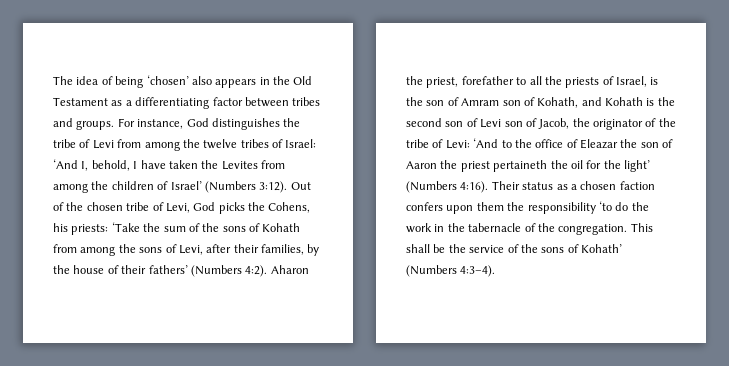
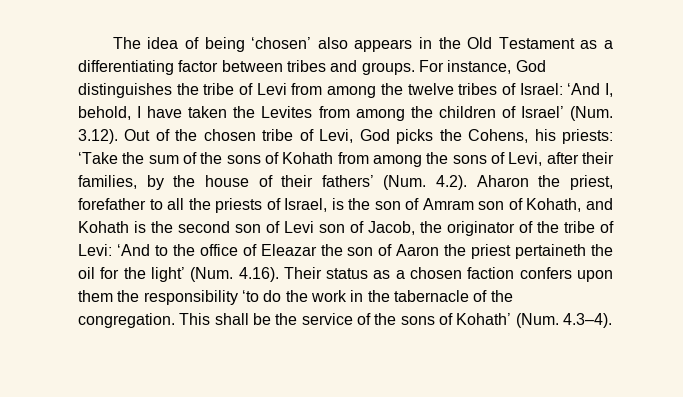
- ‘And I, behold, I have taken the Levites from among the children of Israel’ (Numbers 3:12). Out of the chosen tribe of Levi, God picks the Cohens, his priests:
+ ‘And I, behold, I have taken the Levites from among the children of Israel’ (Num. 3.12). Out of the chosen tribe of Levi, God picks the Cohens, his priests:
- ‘Take the sum of the sons of Kohath from among the sons of Levi, after their families, by the house of their fathers’ (Numbers 4:2). Aharon the priest, forefather to all the priests of Israel, is the son of Amram son of Kohath, and Kohath is the second son of Levi son of Jacob, the originator of the tribe of Levi:
+ ‘Take the sum of the sons of Kohath from among the sons of Levi, after their families, by the house of their fathers’ (Num. 4.2). Aharon the priest, forefather to all the priests of Israel, is the son of Amram son of Kohath, and Kohath is the second son of Levi son of Jacob, the originator of the tribe of Levi:
- ‘And to the office of Eleazar the son of Aaron the priest pertaineth the oil for the light’ (Numbers 4:16). Their status as a chosen faction confers upon them the responsibility ‘to do the work in the tabernacle of the congregation.
+ ‘And to the office of Eleazar the son of Aaron the priest pertaineth the oil for the light’ (Num. 4.16). Their status as a chosen faction confers upon them the responsibility ‘to do the work in the tabernacle of the congregation.
- This shall be the service of the sons of Kohath’ (Numbers 4:3–4).
+ This shall be the service of the sons of Kohath’ (Num. 4.3–4).

